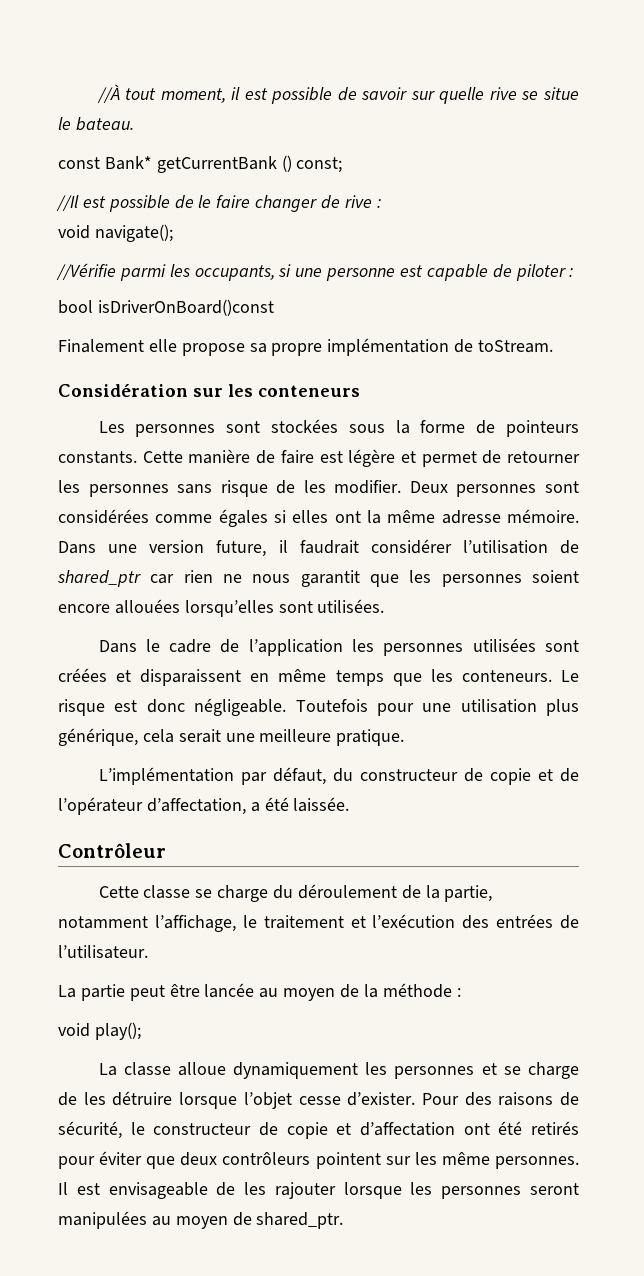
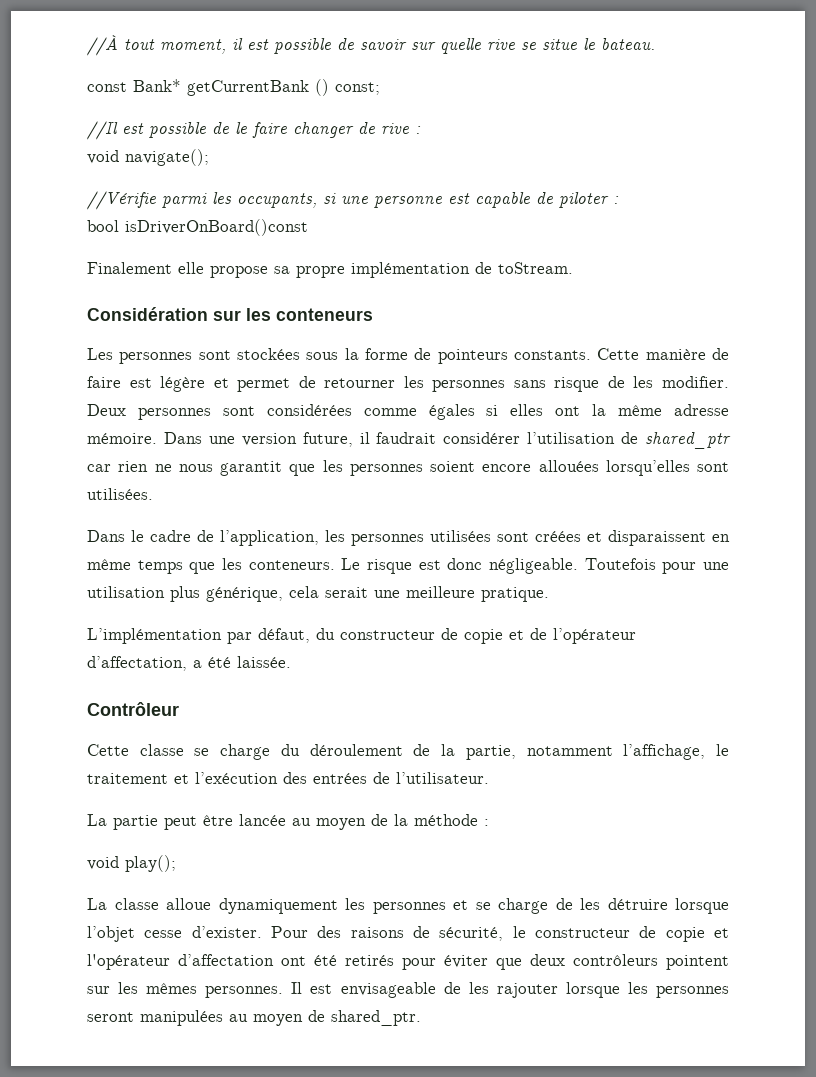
- Dans le cadre de l’application les personnes utilisées sont créées et disparaissent en même temps que les conteneurs.
+ Dans le cadre de l’application, les personnes utilisées sont créées et disparaissent en même temps que les conteneurs.
- Pour des raisons de sécurité, le constructeur de copie et d’affectation ont été retirés pour éviter que deux contrôleurs pointent sur les même personnes.
+ Pour des raisons de sécurité, le constructeur de copie et l'opérateur d’affectation ont été retirés pour éviter que deux contrôleurs pointent sur les mêmes personnes.

